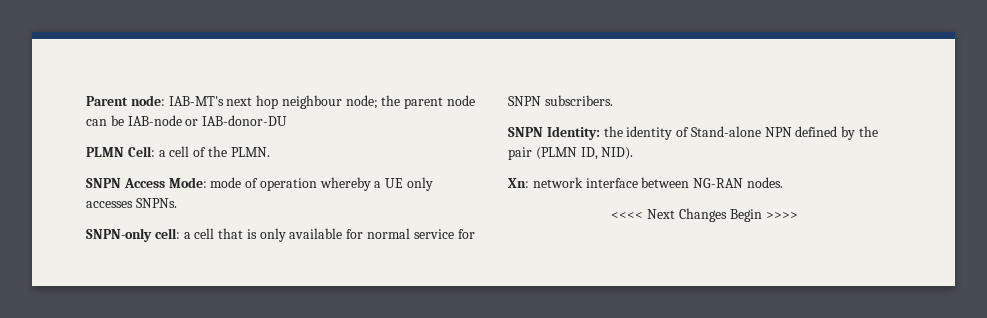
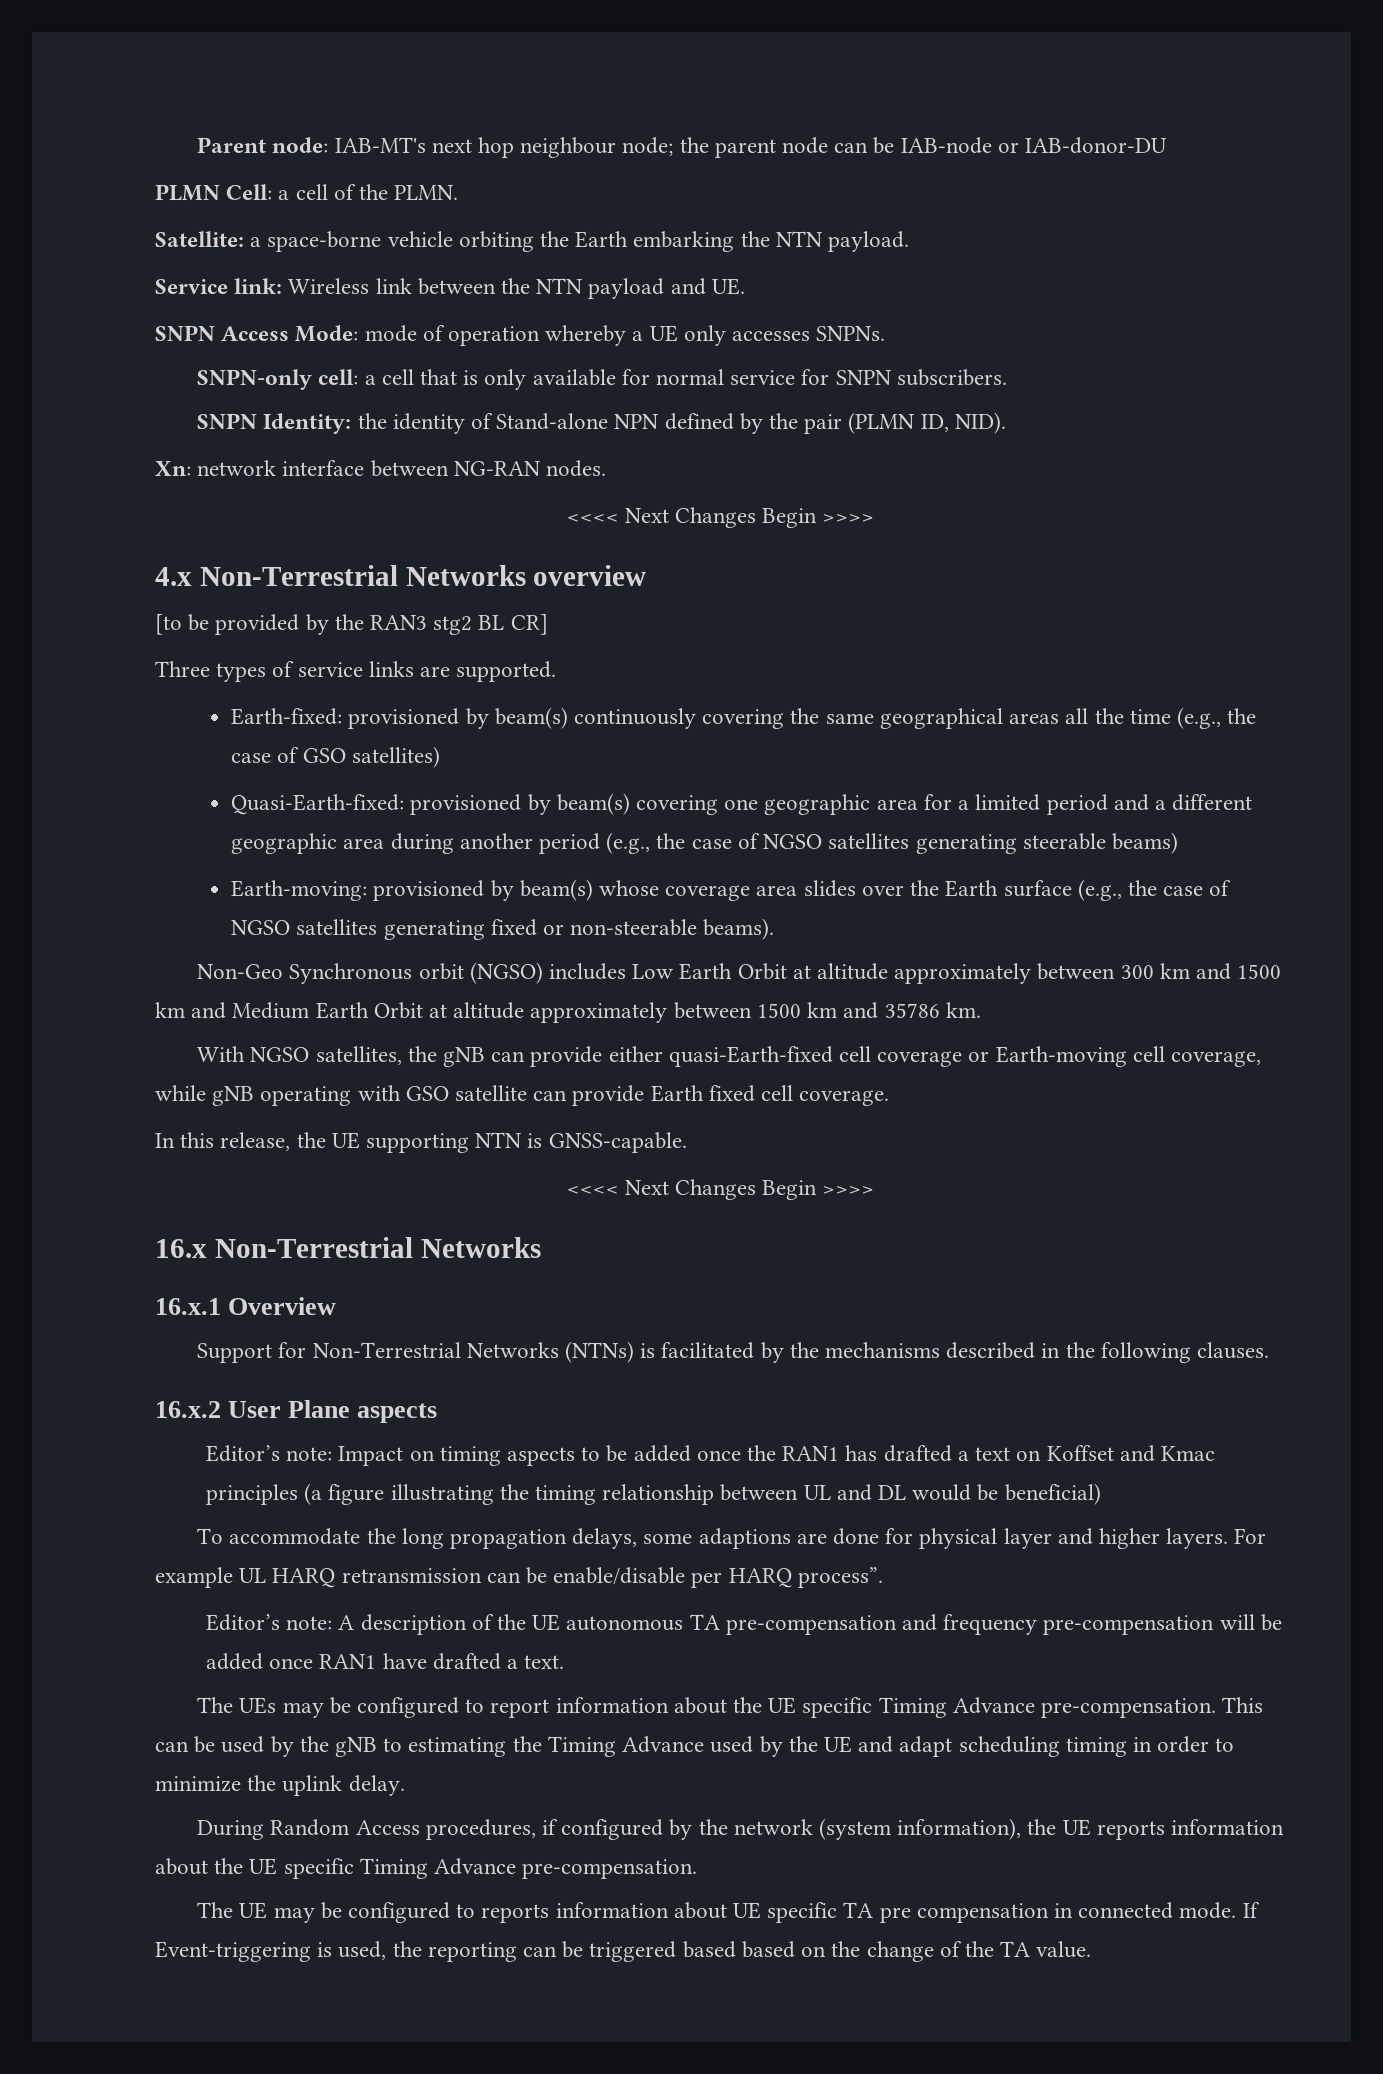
+ Satellite: a space-borne vehicle orbiting the Earth embarking the NTN payload.
+ Service link: Wireless link between the NTN payload and UE.
+ 4.x Non-Terrestrial Networks overview
+ [to be provided by the RAN3 stg2 BL CR]
+ Three types of service links are supported.
+ Earth-fixed: provisioned by beam(s) continuously covering the same geographical areas all the time (e.g., the case of GSO satellites)
+ Quasi-Earth-fixed: provisioned by beam(s) covering one geographic area for a limited period and a different geographic area during another period (e.g., the case of NGSO satellites generating steerable beams)
+ Earth-moving: provisioned by beam(s) whose coverage area slides over the Earth surface (e.g., the case of NGSO satellites generating fixed or non-steerable beams).
+ Non-Geo Synchronous orbit (NGSO) includes Low Earth Orbit at altitude approximately between 300 km and 1500 km and Medium Earth Orbit at altitude approximately between 1500 km and 35786 km.
+ With NGSO satellites, the gNB can provide either quasi-Earth-fixed cell coverage or Earth-moving cell coverage, while gNB operating with GSO satellite can provide Earth fixed cell coverage.
+ In this release, the UE supporting NTN is GNSS-capable.
+ <<<< Next Changes Begin >>>>
+ 16.x Non-Terrestrial Networks
+ 16.x.1 Overview
+ Support for Non-Terrestrial Networks (NTNs) is facilitated by the mechanisms described in the following clauses.
+ 16.x.2 User Plane aspects
+ Editor’s note: Impact on timing aspects to be added once the RAN1 has drafted a text on Koffset and Kmac principles (a figure illustrating the timing relationship between UL and DL would be beneficial)
+ To accommodate the long propagation delays, some adaptions are done for physical layer and higher layers. For example UL HARQ retransmission can be enable/disable per HARQ process”.
+ Editor’s note: A description of the UE autonomous TA pre-compensation and frequency pre-compensation will be added once RAN1 have drafted a text.
+ The UEs may be configured to report information about the UE specific Timing Advance pre-compensation. This can be used by the gNB to estimating the Timing Advance used by the UE and adapt scheduling timing in order to minimize the uplink delay.
+ During Random Access procedures, if configured by the network (system information), the UE reports information about the UE specific Timing Advance pre-compensation.
+ The UE may be configured to reports information about UE specific TA pre compensation in connected mode. If Event-triggering is used, the reporting can be triggered based based on the change of the TA value.

